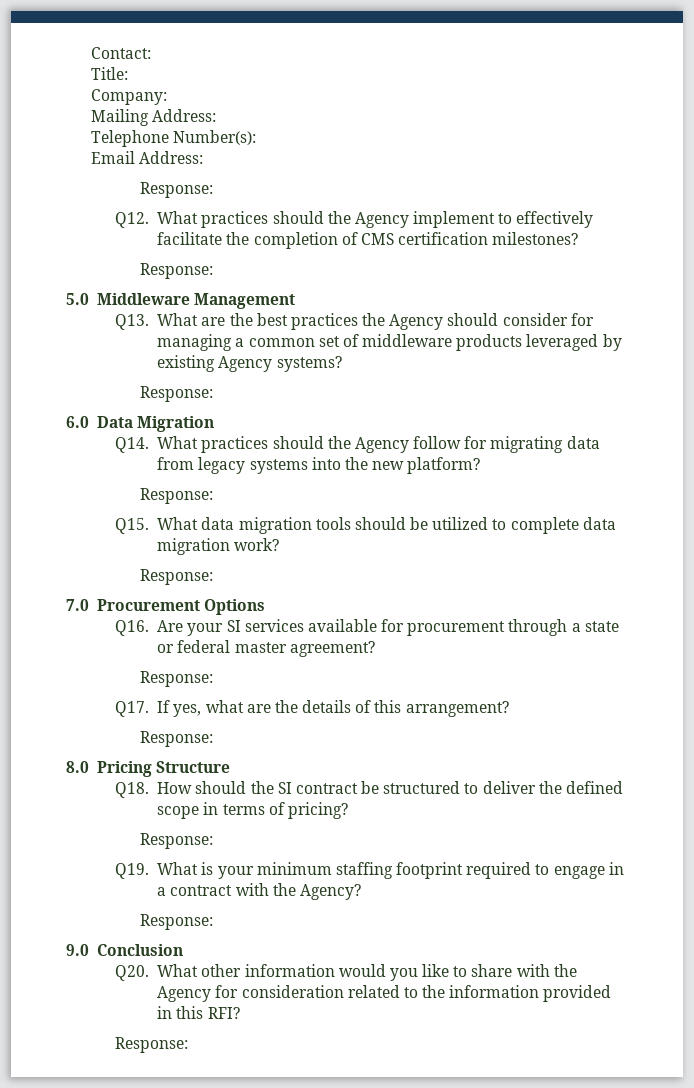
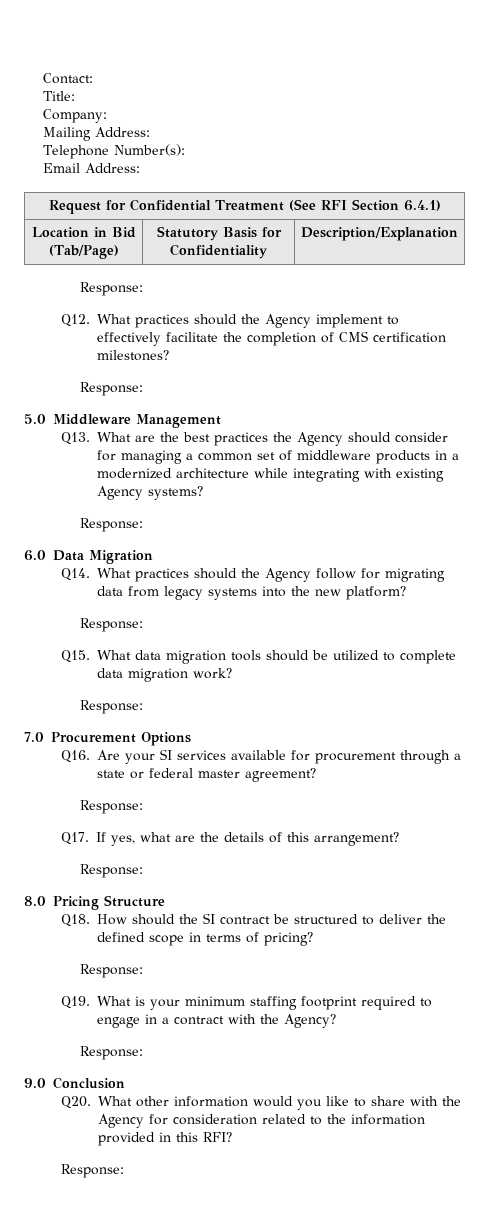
+ Request for Confidential Treatment (See RFI Section 6.4.1)
+ Location in Bid (Tab/Page) | Statutory Basis for Confidentiality | Description/Explanation
- Q13. What are the best practices the Agency should consider for managing a common set of middleware products leveraged by existing Agency systems?
+ Q13. What are the best practices the Agency should consider for managing a common set of middleware products in a modernized architecture while integrating with existing Agency systems?

